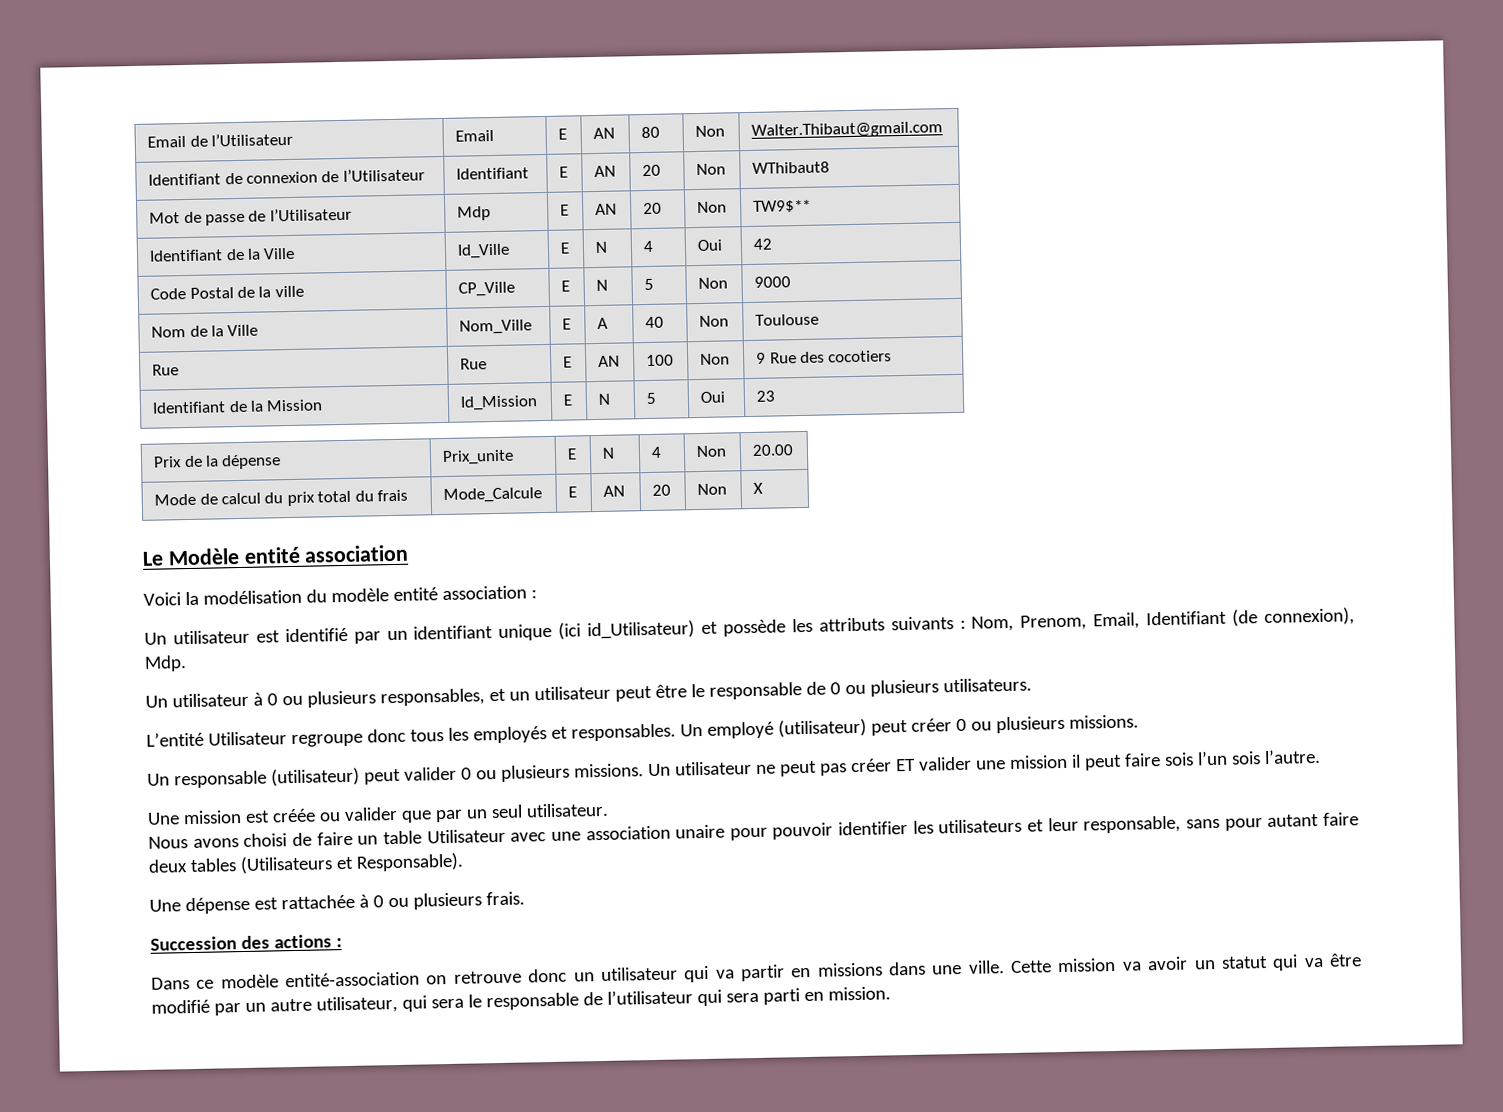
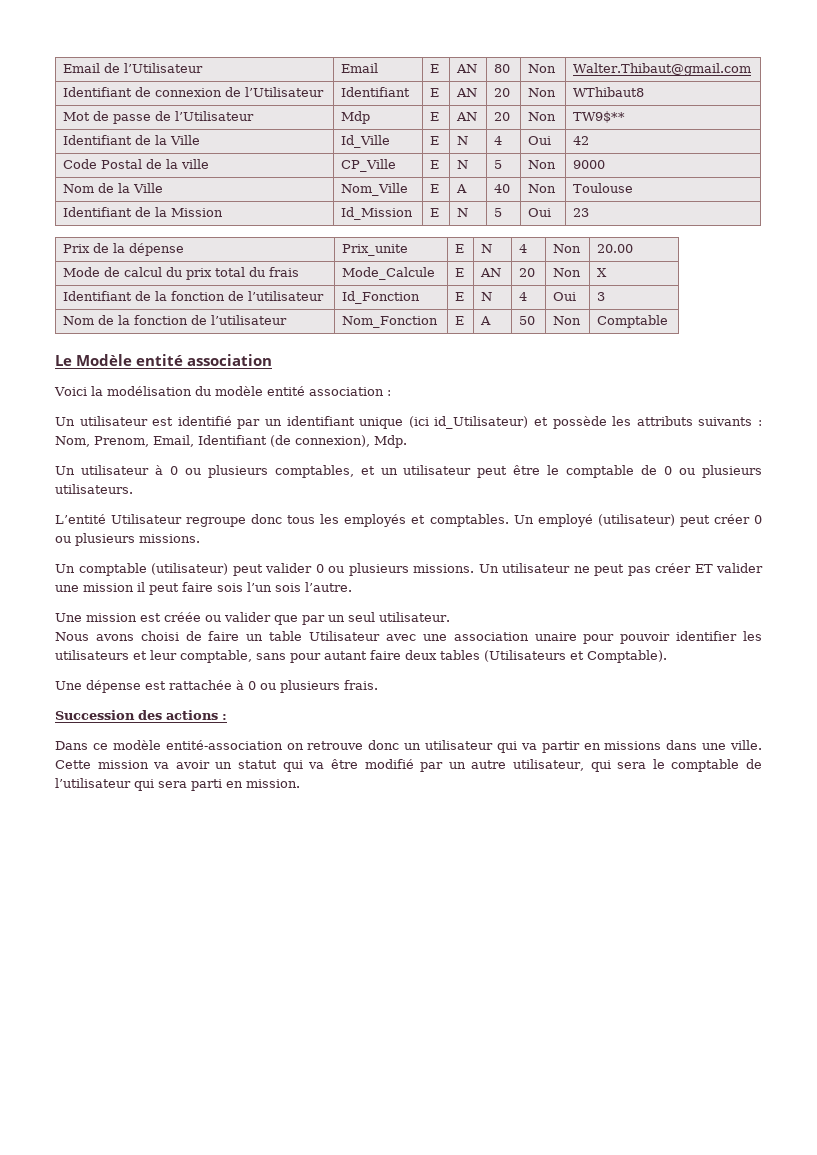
- Rue | Rue | E | AN | 100 | Non | 9 Rue des cocotiers
+ Identifiant de la fonction de l’utilisateur | Id_Fonction | E | N | 4 | Oui | 3
+ Nom de la fonction de l’utilisateur | Nom_Fonction | E | A | 50 | Non | Comptable
- Un utilisateur à 0 ou plusieurs responsables, et un utilisateur peut être le responsable de 0 ou plusieurs utilisateurs.
+ Un utilisateur à 0 ou plusieurs comptables, et un utilisateur peut être le comptable de 0 ou plusieurs utilisateurs.
- L’entité Utilisateur regroupe donc tous les employés et responsables.
+ L’entité Utilisateur regroupe donc tous les employés et comptables.
- Un responsable (utilisateur) peut valider 0 ou plusieurs missions.
+ Un comptable (utilisateur) peut valider 0 ou plusieurs missions.
- Nous avons choisi de faire un table Utilisateur avec une association unaire pour pouvoir identifier les utilisateurs et leur responsable, sans pour autant faire deux tables (Utilisateurs et Responsable).
+ Nous avons choisi de faire un table Utilisateur avec une association unaire pour pouvoir identifier les utilisateurs et leur comptable, sans pour autant faire deux tables (Utilisateurs et Comptable).
- Cette mission va avoir un statut qui va être modifié par un autre utilisateur, qui sera le responsable de l’utilisateur qui sera parti en mission.
+ Cette mission va avoir un statut qui va être modifié par un autre utilisateur, qui sera le comptable de l’utilisateur qui sera parti en mission.

